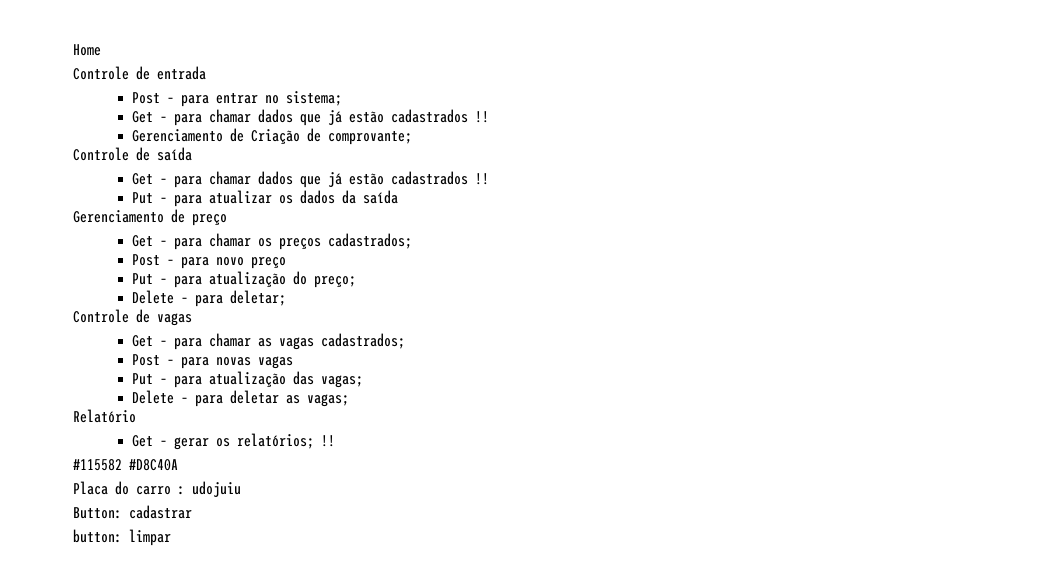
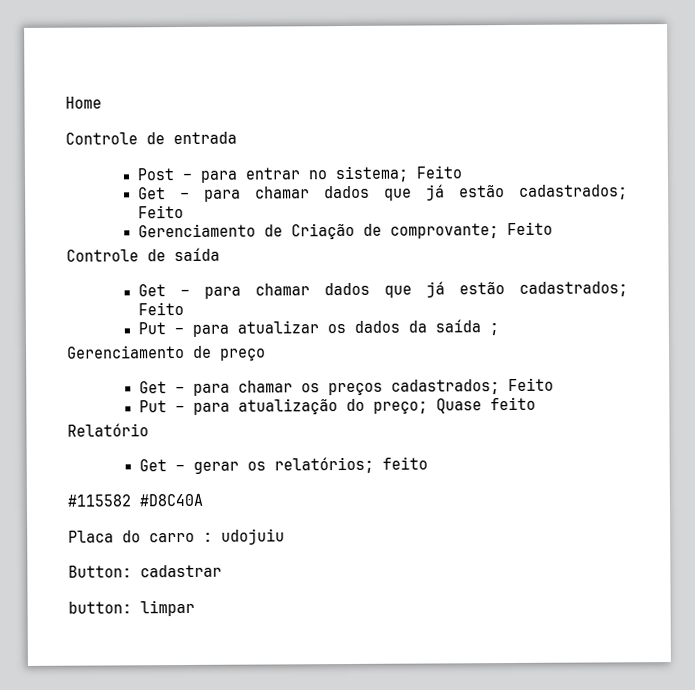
- Post – para entrar no sistema;
- Get – para chamar dados que já estão cadastrados !!
+ Post – para entrar no sistema; Feito
+ Get – para chamar dados que já estão cadastrados; Feito
- Gerenciamento de Criação de comprovante;
+ Gerenciamento de Criação de comprovante; Feito
  Controle de saída
- Get – para chamar dados que já estão cadastrados !!
+ Get – para chamar dados que já estão cadastrados; Feito
- Put – para atualizar os dados da saída
+ Put – para atualizar os dados da saída ;
- Get – para chamar os preços cadastrados;
- Post – para novo preço
+ Get – para chamar os preços cadastrados; Feito
- Put – para atualização do preço;
- Delete – para deletar;
- Controle de vagas
- Get – para chamar as vagas cadastrados;
- Post – para novas vagas
- Put – para atualização das vagas;
- Delete – para deletar as vagas;
+ Put – para atualização do preço; Quase feito
- Get – gerar os relatórios; !!
+ Get – gerar os relatórios; feito

